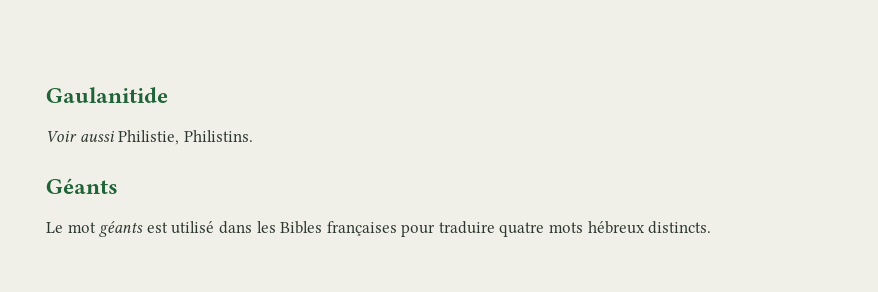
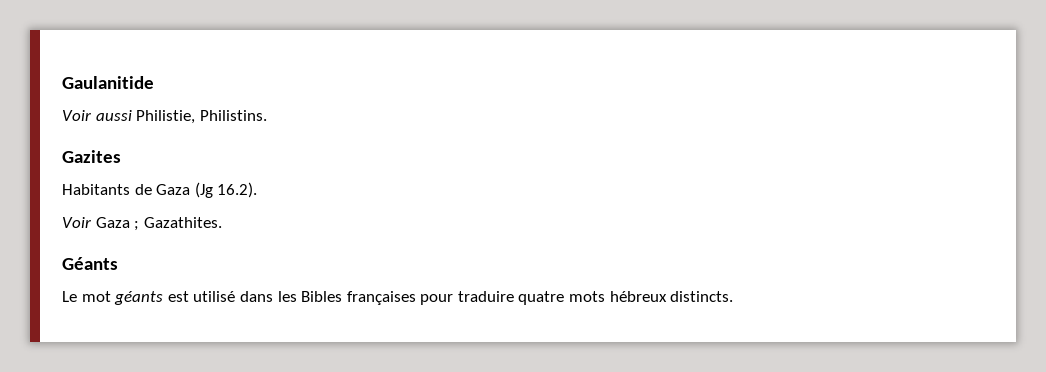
+ Gazites
+ Habitants de Gaza (Jg 16.2).
+ Voir Gaza ; Gazathites.

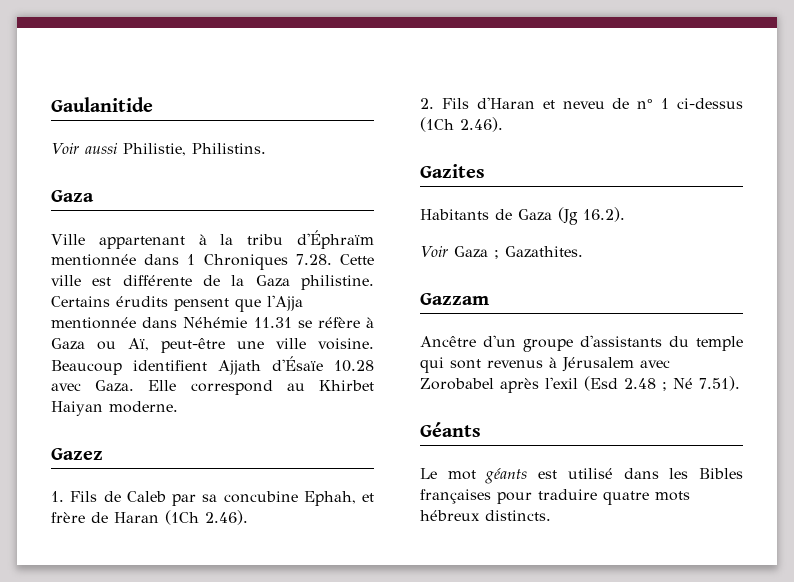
  Voir aussi Philistie, Philistins.
+ Gaza
+ Ville appartenant à la tribu d'Éphraïm mentionnée dans 1 Chroniques 7.28. Cette ville est différente de la Gaza philistine. Certains érudits pensent que l'Ajja mentionnée dans Néhémie 11.31 se réfère à Gaza ou Aï, peut-être une ville voisine. Beaucoup identifient Ajjath d'Ésaïe 10.28 avec Gaza. Elle correspond au Khirbet Haiyan moderne.
+ Gazez
+ 1. Fils de Caleb par sa concubine Ephah, et frère de Haran (1Ch 2.46).
+ 2. Fils d'Haran et neveu de n° 1 ci-dessus (1Ch 2.46).
+ Gazzam
+ Ancêtre d'un groupe d'assistants du temple qui sont revenus à Jérusalem avec Zorobabel après l'exil (Esd 2.48 ; Né 7.51).

